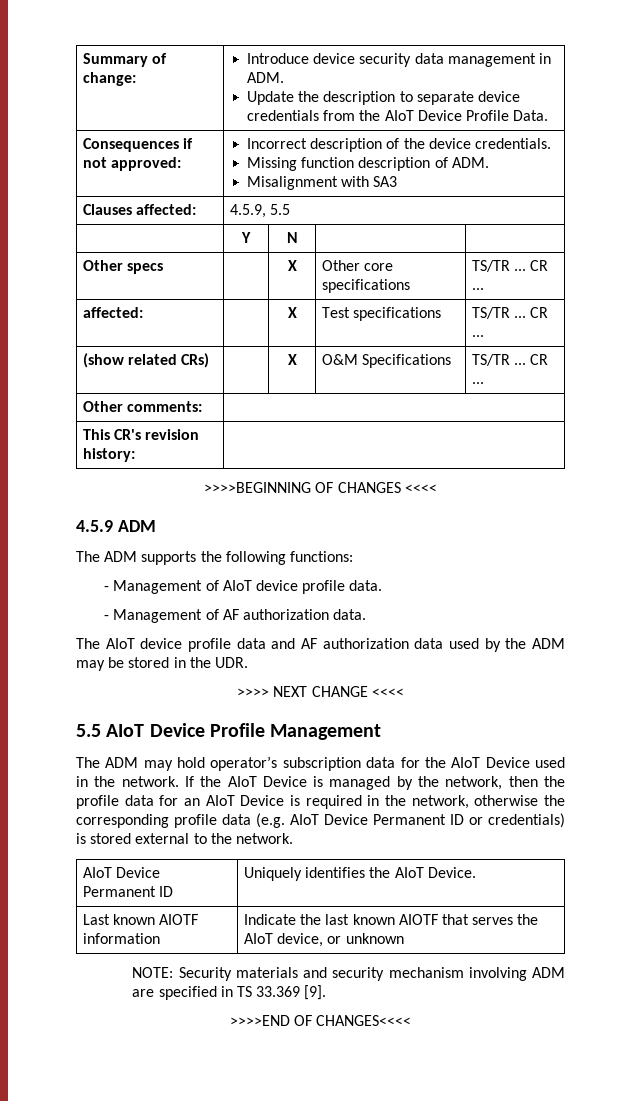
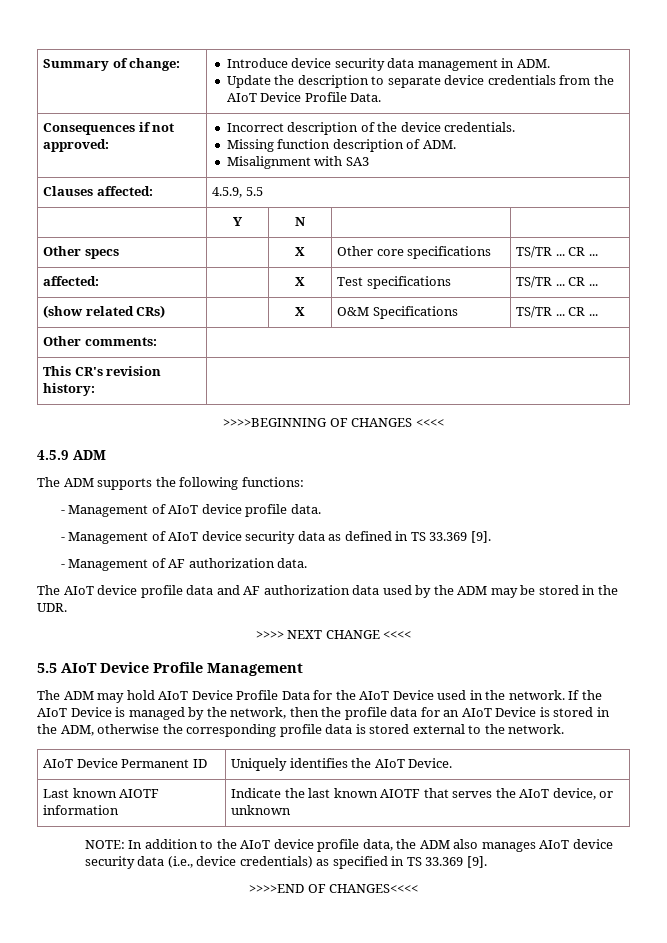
+ - Management of AIoT device security data as defined in TS 33.369 [9].
- The ADM may hold operator’s subscription data for the AIoT Device used in the network.
+ The ADM may hold AIoT Device Profile Data for the AIoT Device used in the network.
- If the AIoT Device is managed by the network, then the profile data for an AIoT Device is required in the network, otherwise the corresponding profile data (e.g. AIoT Device Permanent ID or credentials) is stored external to the network.
+ If the AIoT Device is managed by the network, then the profile data for an AIoT Device is stored in the ADM, otherwise the corresponding profile data is stored external to the network.
- NOTE: Security materials and security mechanism involving ADM are specified in TS 33.369 [9].
+ NOTE: In addition to the AIoT device profile data, the ADM also manages AIoT device security data (i.e., device credentials) as specified in TS 33.369 [9].

